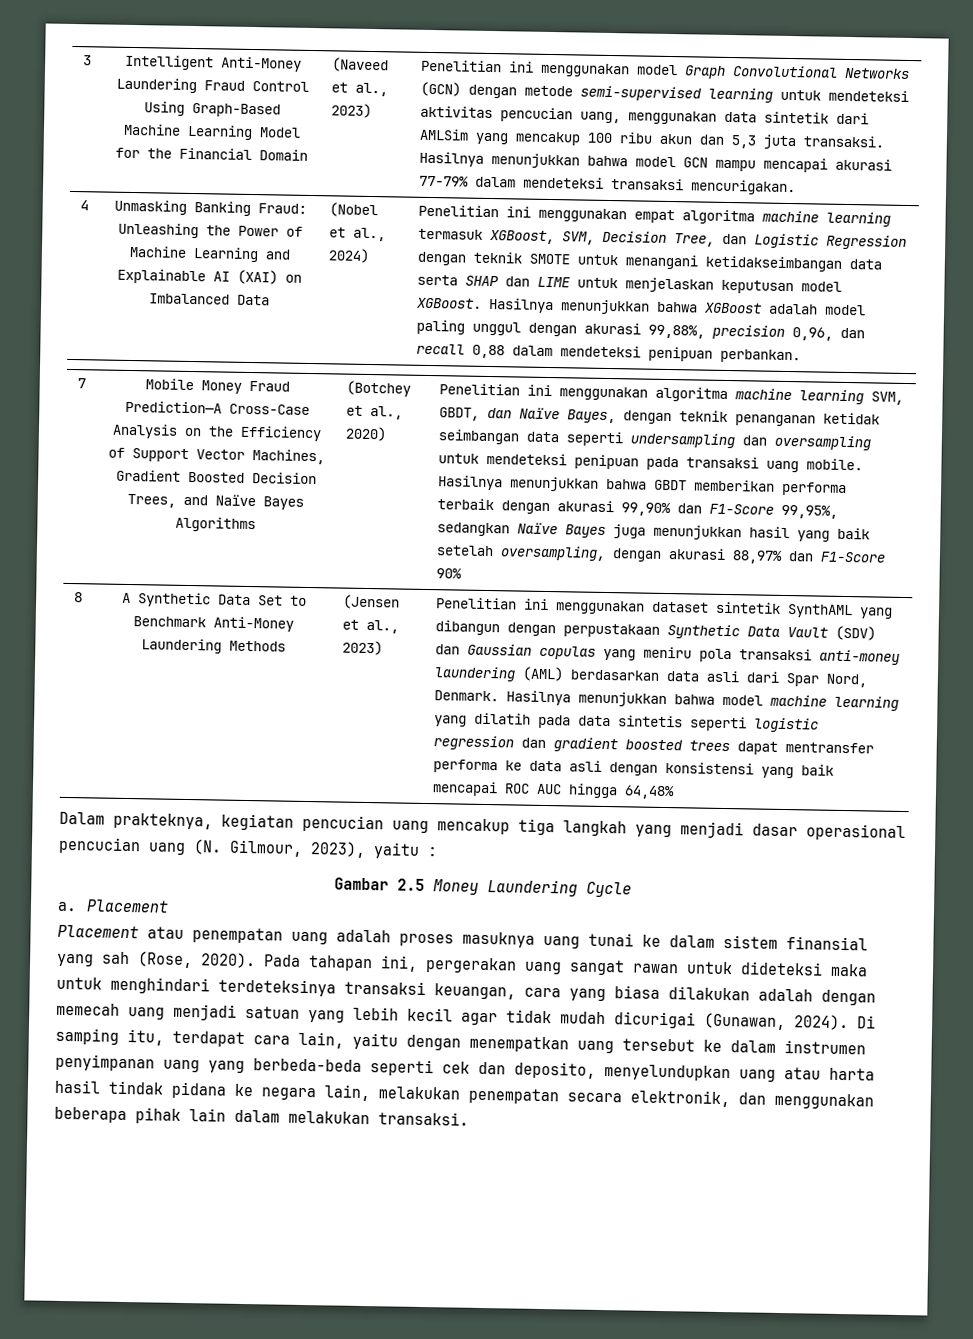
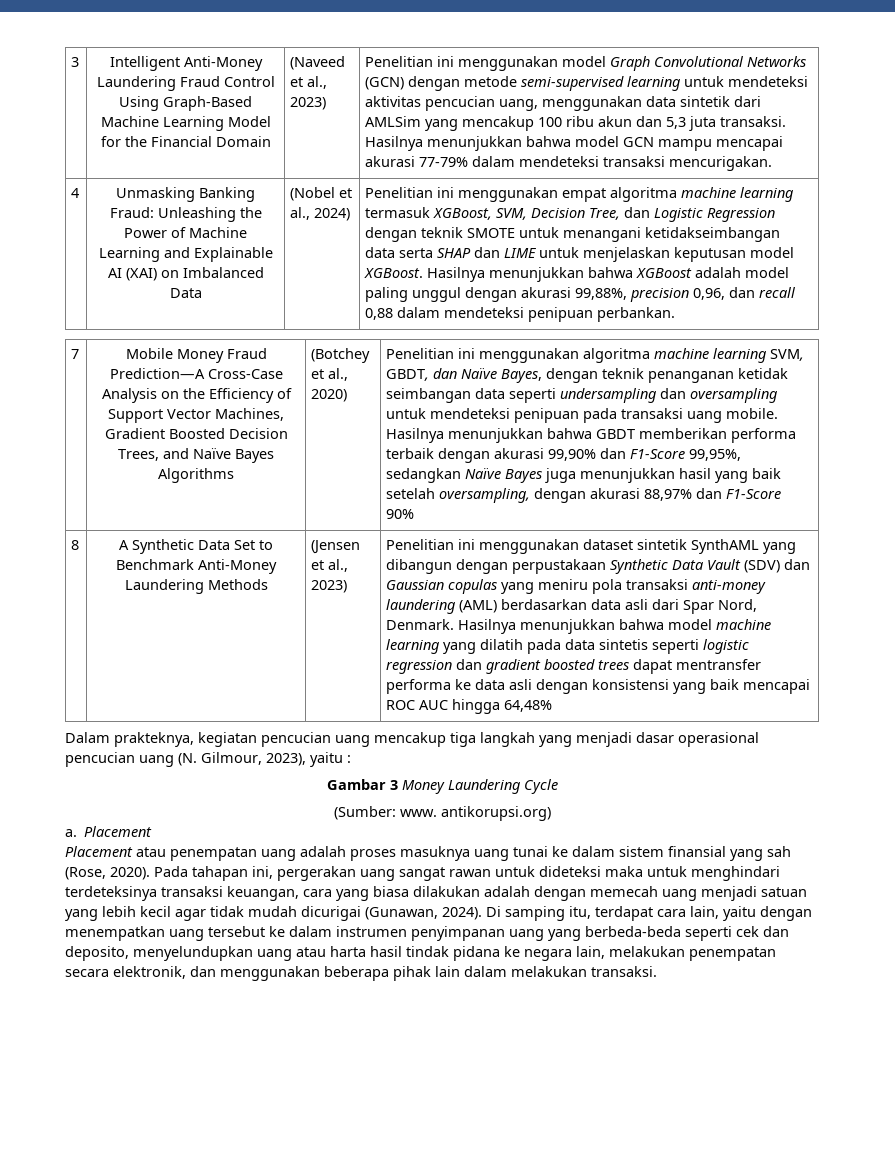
- Gambar 2.5 Money Laundering Cycle
+ Gambar 3 Money Laundering Cycle
+ (Sumber: www. antikorupsi.org)

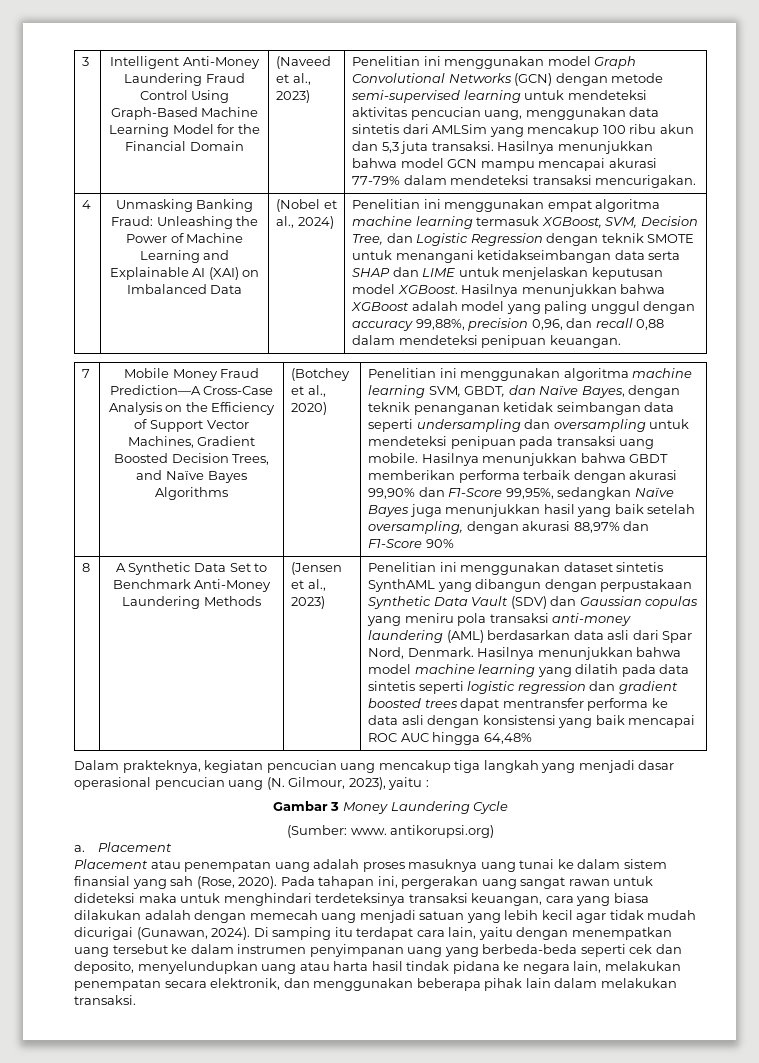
- Penelitian ini menggunakan model Graph Convolutional Networks (GCN) dengan metode semi-supervised learning untuk mendeteksi aktivitas pencucian uang, menggunakan data sintetik dari AMLSim yang mencakup 100 ribu akun dan 5,3 juta transaksi.
+ Penelitian ini menggunakan model Graph Convolutional Networks (GCN) dengan metode semi-supervised learning untuk mendeteksi aktivitas pencucian uang, menggunakan data sintetis dari AMLSim yang mencakup 100 ribu akun dan 5,3 juta transaksi.
- Hasilnya menunjukkan bahwa XGBoost adalah model paling unggul dengan akurasi 99,88%, precision 0,96, dan recall 0,88 dalam mendeteksi penipuan perbankan.
+ Hasilnya menunjukkan bahwa XGBoost adalah model yang paling unggul dengan accuracy 99,88%, precision 0,96, dan recall 0,88 dalam mendeteksi penipuan keuangan.
- Penelitian ini menggunakan dataset sintetik SynthAML yang dibangun dengan perpustakaan Synthetic Data Vault (SDV) dan Gaussian copulas yang meniru pola transaksi anti-money laundering (AML) berdasarkan data asli dari Spar Nord, Denmark.
+ Penelitian ini menggunakan dataset sintetis SynthAML yang dibangun dengan perpustakaan Synthetic Data Vault (SDV) dan Gaussian copulas yang meniru pola transaksi anti-money laundering (AML) berdasarkan data asli dari Spar Nord, Denmark.
- Di samping itu, terdapat cara lain, yaitu dengan menempatkan uang tersebut ke dalam instrumen penyimpanan uang yang berbeda-beda seperti cek dan deposito, menyelundupkan uang atau harta hasil tindak pidana ke negara lain, melakukan penempatan secara elektronik, dan menggunakan beberapa pihak lain dalam melakukan transaksi.
+ Di samping itu terdapat cara lain, yaitu dengan menempatkan uang tersebut ke dalam instrumen penyimpanan uang yang berbeda-beda seperti cek dan deposito, menyelundupkan uang atau harta hasil tindak pidana ke negara lain, melakukan penempatan secara elektronik, dan menggunakan beberapa pihak lain dalam melakukan transaksi.

